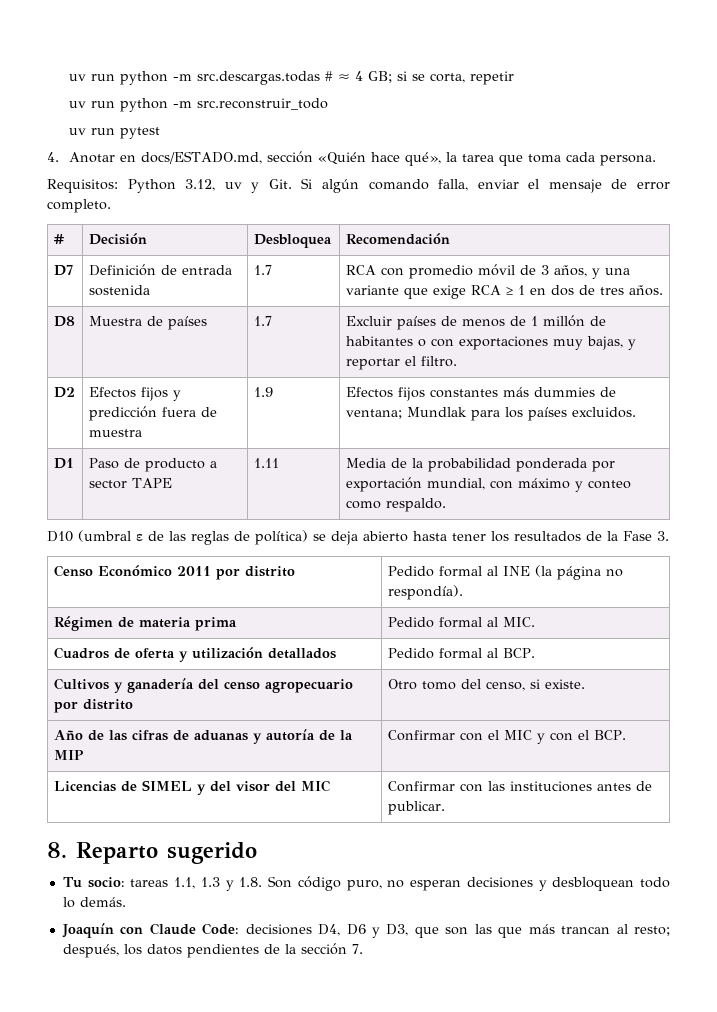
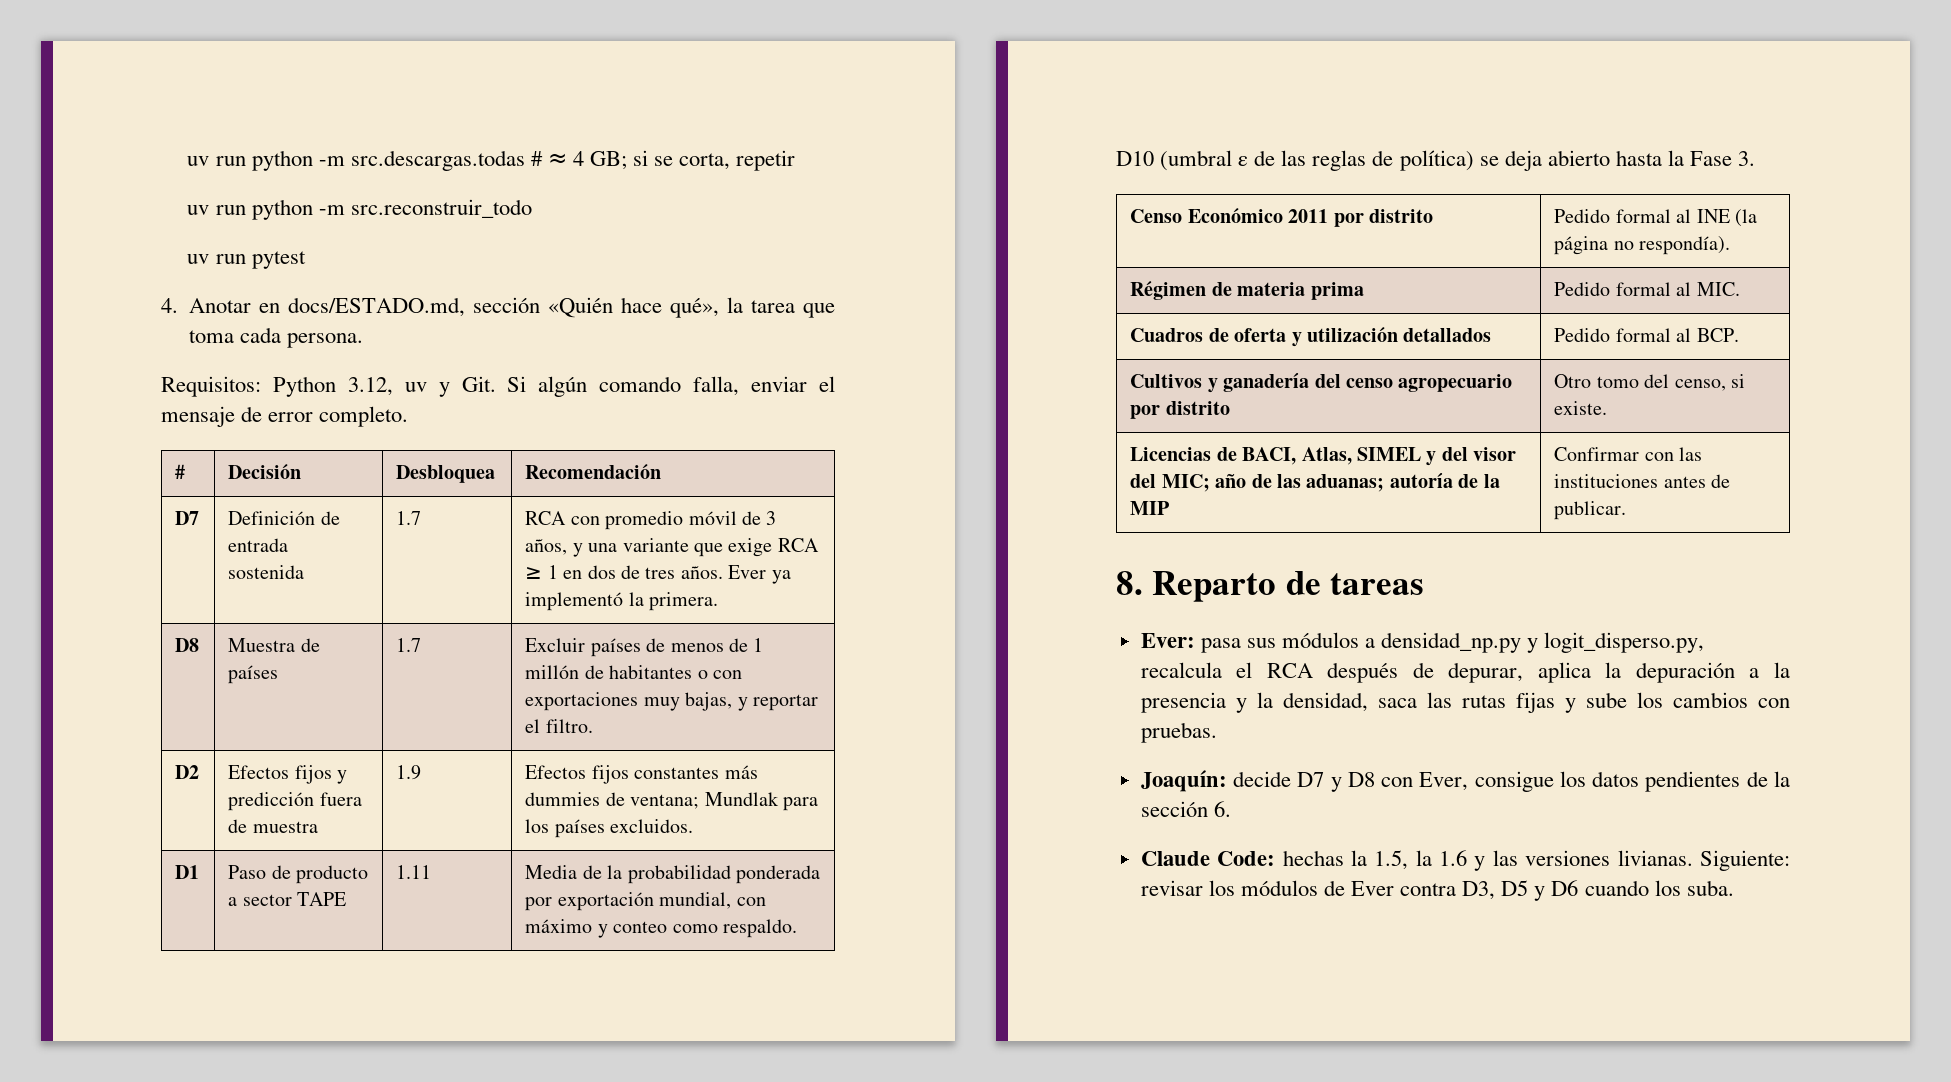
- D7 | Definición de entrada sostenida | 1.7 | RCA con promedio móvil de 3 años, y una variante que exige RCA ≥ 1 en dos de tres años.
+ D7 | Definición de entrada sostenida | 1.7 | RCA con promedio móvil de 3 años, y una variante que exige RCA ≥ 1 en dos de tres años. Ever ya implementó la primera.
- D10 (umbral ε de las reglas de política) se deja abierto hasta tener los resultados de la Fase 3.
+ D10 (umbral ε de las reglas de política) se deja abierto hasta la Fase 3.
- Año de las cifras de aduanas y autoría de la MIP | Confirmar con el MIC y con el BCP.
- Licencias de SIMEL y del visor del MIC | Confirmar con las instituciones antes de publicar.
+ Licencias de BACI, Atlas, SIMEL y del visor del MIC; año de las aduanas; autoría de la MIP | Confirmar con las instituciones antes de publicar.
- 8. Reparto sugerido
- Tu socio: tareas 1.1, 1.3 y 1.8. Son código puro, no esperan decisiones y desbloquean todo lo demás.
- Joaquín con Claude Code: decisiones D4, D6 y D3, que son las que más trancan al resto; después, los datos pendientes de la sección 7.
+ 8. Reparto de tareas
+ Ever: pasa sus módulos a densidad_np.py y logit_disperso.py, recalcula el RCA después de depurar, aplica la depuración a la presencia y la densidad, saca las rutas fijas y sube los cambios con pruebas.
+ Joaquín: decide D7 y D8 con Ever, consigue los datos pendientes de la sección 6.
+ Claude Code: hechas la 1.5, la 1.6 y las versiones livianas. Siguiente: revisar los módulos de Ever contra D3, D5 y D6 cuando los suba.

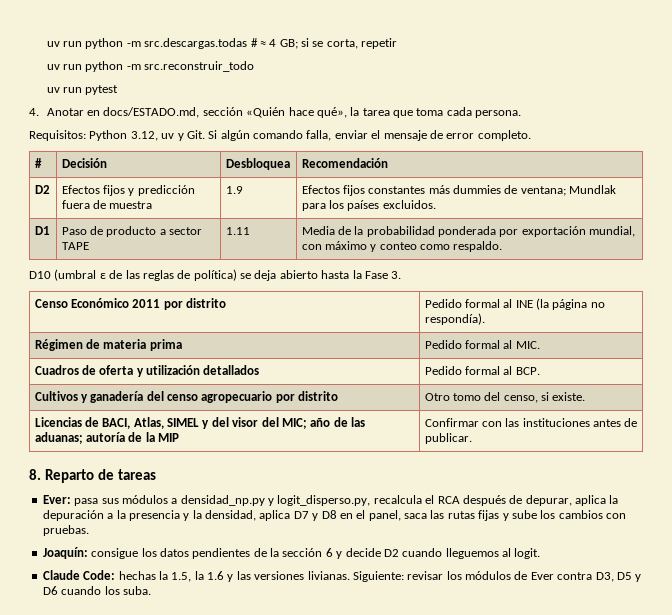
- D7 | Definición de entrada sostenida | 1.7 | RCA con promedio móvil de 3 años, y una variante que exige RCA ≥ 1 en dos de tres años. Ever ya implementó la primera.
- D8 | Muestra de países | 1.7 | Excluir países de menos de 1 millón de habitantes o con exportaciones muy bajas, y reportar el filtro.
- Ever: pasa sus módulos a densidad_np.py y logit_disperso.py, recalcula el RCA después de depurar, aplica la depuración a la presencia y la densidad, saca las rutas fijas y sube los cambios con pruebas.
+ Ever: pasa sus módulos a densidad_np.py y logit_disperso.py, recalcula el RCA después de depurar, aplica la depuración a la presencia y la densidad, aplica D7 y D8 en el panel, saca las rutas fijas y sube los cambios con pruebas.
- Joaquín: decide D7 y D8 con Ever, consigue los datos pendientes de la sección 6.
+ Joaquín: consigue los datos pendientes de la sección 6 y decide D2 cuando lleguemos al logit.

